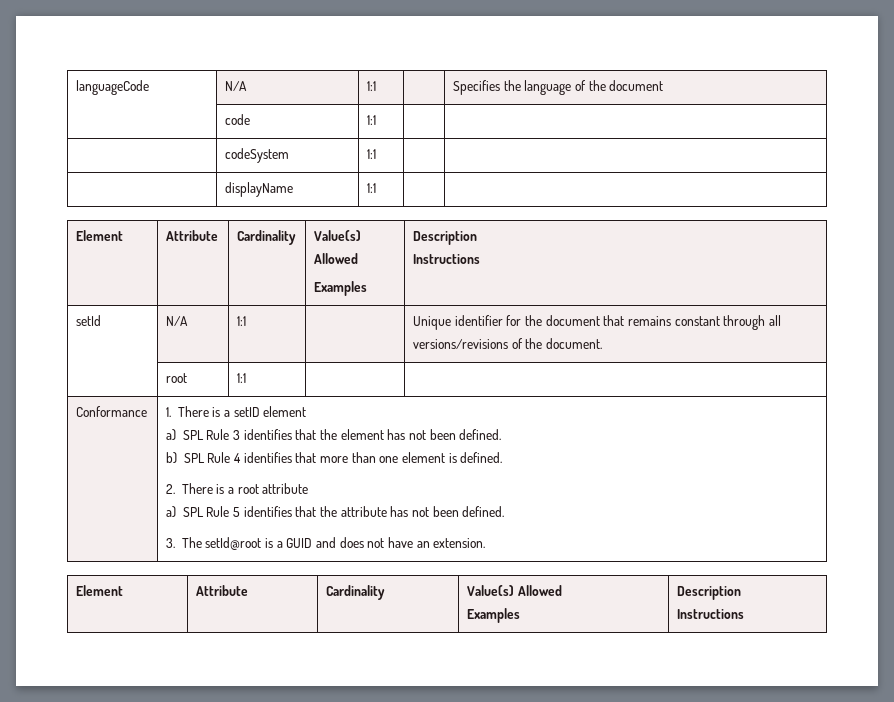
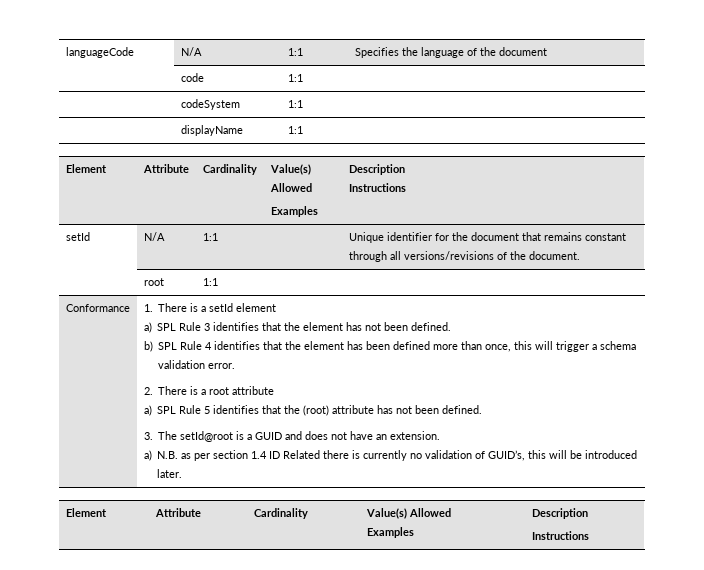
- 1. There is a setID element
+ 1. There is a setId element
- b) SPL Rule 4 identifies that more than one element is defined.
+ b) SPL Rule 4 identifies that the element has been defined more than once, this will trigger a schema validation error.
- a) SPL Rule 5 identifies that the attribute has not been defined.
+ a) SPL Rule 5 identifies that the (root) attribute has not been defined.
+ a) N.B. as per section 1.4 ID Related there is currently no validation of GUID’s, this will be introduced later.

